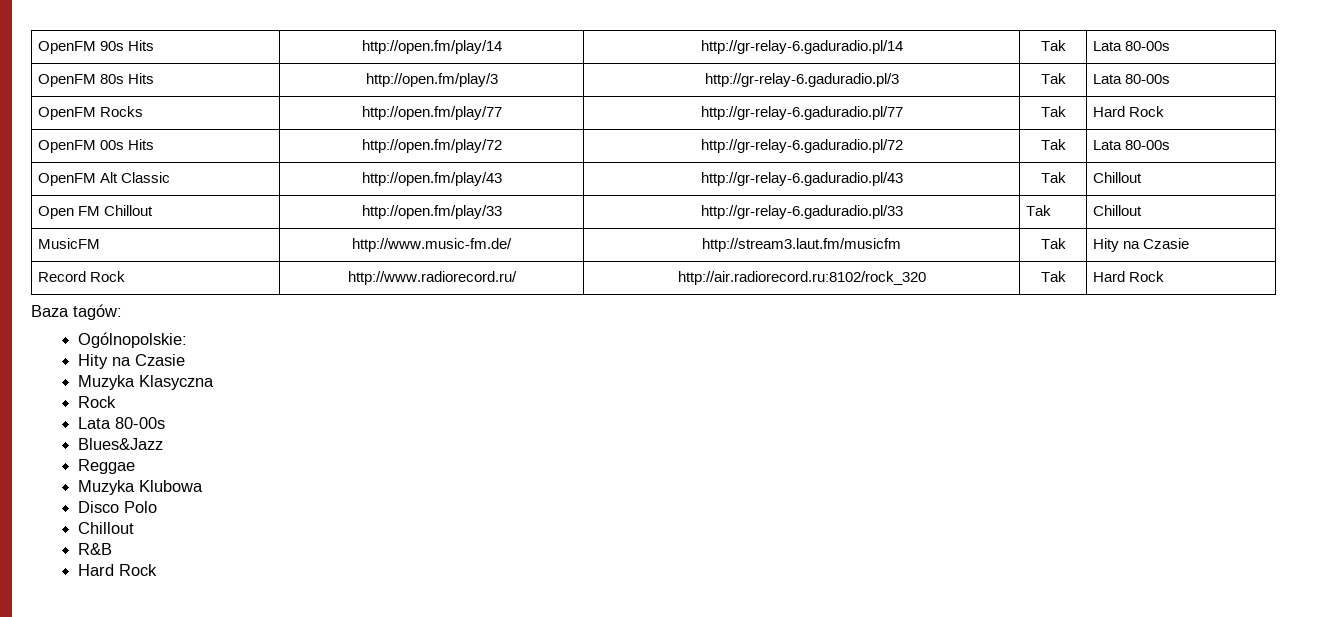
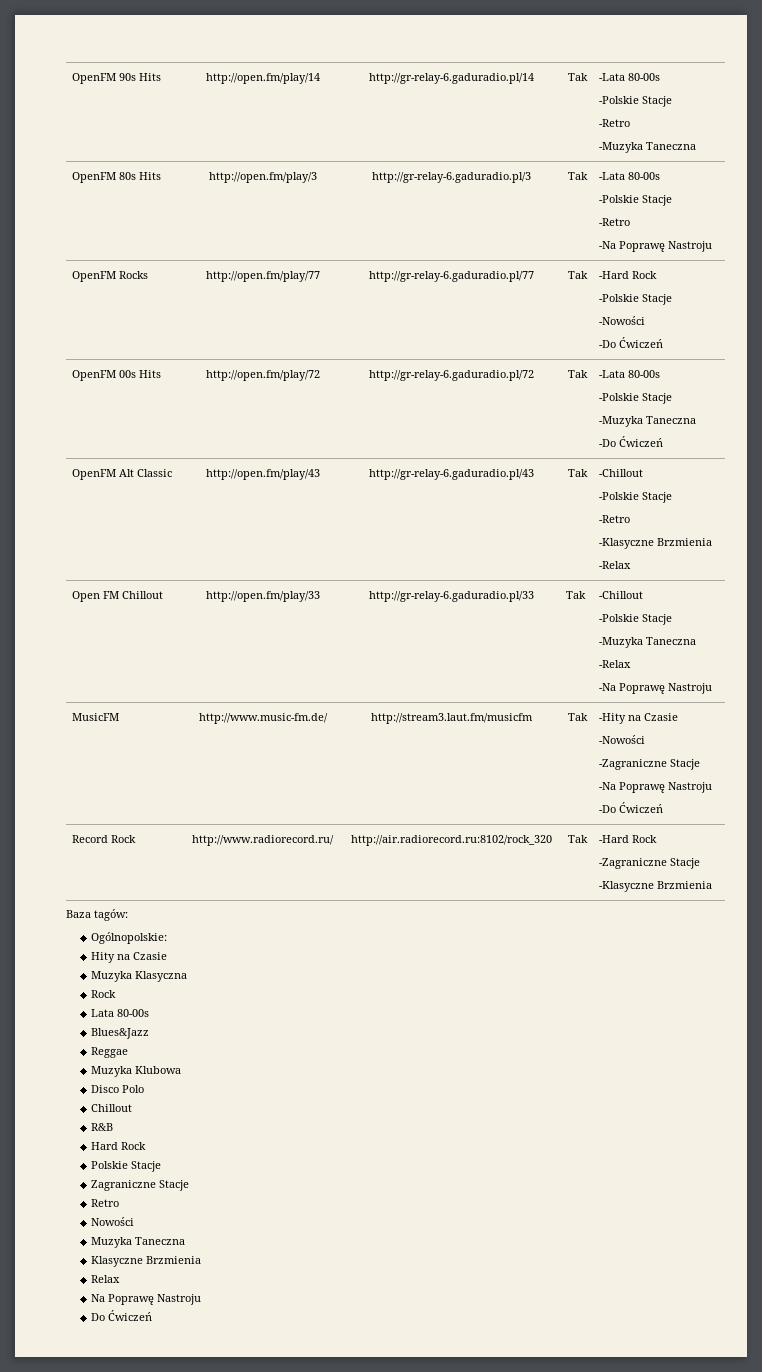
- OpenFM 90s Hits | http://open.fm/play/14 | http://gr-relay-6.gaduradio.pl/14 | Tak | Lata 80-00s
+ OpenFM 90s Hits | http://open.fm/play/14 | http://gr-relay-6.gaduradio.pl/14 | Tak | -Lata 80-00s
+ -Polskie Stacje
+ -Retro
+ -Muzyka Taneczna
- OpenFM 80s Hits | http://open.fm/play/3 | http://gr-relay-6.gaduradio.pl/3 | Tak | Lata 80-00s
+ OpenFM 80s Hits | http://open.fm/play/3 | http://gr-relay-6.gaduradio.pl/3 | Tak | -Lata 80-00s
+ -Polskie Stacje
+ -Retro
+ -Na Poprawę Nastroju
- OpenFM Rocks | http://open.fm/play/77 | http://gr-relay-6.gaduradio.pl/77 | Tak | Hard Rock
+ OpenFM Rocks | http://open.fm/play/77 | http://gr-relay-6.gaduradio.pl/77 | Tak | -Hard Rock
+ -Polskie Stacje
+ -Nowości
+ -Do Ćwiczeń
- OpenFM 00s Hits | http://open.fm/play/72 | http://gr-relay-6.gaduradio.pl/72 | Tak | Lata 80-00s
+ OpenFM 00s Hits | http://open.fm/play/72 | http://gr-relay-6.gaduradio.pl/72 | Tak | -Lata 80-00s
+ -Polskie Stacje
+ -Muzyka Taneczna
+ -Do Ćwiczeń
- OpenFM Alt Classic | http://open.fm/play/43 | http://gr-relay-6.gaduradio.pl/43 | Tak | Chillout
+ OpenFM Alt Classic | http://open.fm/play/43 | http://gr-relay-6.gaduradio.pl/43 | Tak | -Chillout
+ -Polskie Stacje
+ -Retro
+ -Klasyczne Brzmienia
+ -Relax
- Open FM Chillout | http://open.fm/play/33 | http://gr-relay-6.gaduradio.pl/33 | Tak | Chillout
+ Open FM Chillout | http://open.fm/play/33 | http://gr-relay-6.gaduradio.pl/33 | Tak | -Chillout
+ -Polskie Stacje
+ -Muzyka Taneczna
+ -Relax
+ -Na Poprawę Nastroju
- MusicFM | http://www.music-fm.de/ | http://stream3.laut.fm/musicfm | Tak | Hity na Czasie
+ MusicFM | http://www.music-fm.de/ | http://stream3.laut.fm/musicfm | Tak | -Hity na Czasie
+ -Nowości
+ -Zagraniczne Stacje
+ -Na Poprawę Nastroju
+ -Do Ćwiczeń
- Record Rock | http://www.radiorecord.ru/ | http://air.radiorecord.ru:8102/rock_320 | Tak | Hard Rock
+ Record Rock | http://www.radiorecord.ru/ | http://air.radiorecord.ru:8102/rock_320 | Tak | -Hard Rock
+ -Zagraniczne Stacje
+ -Klasyczne Brzmienia
+ Polskie Stacje
+ Zagraniczne Stacje
+ Retro
+ Nowości
+ Muzyka Taneczna
+ Klasyczne Brzmienia
+ Relax
+ Na Poprawę Nastroju
+ Do Ćwiczeń

